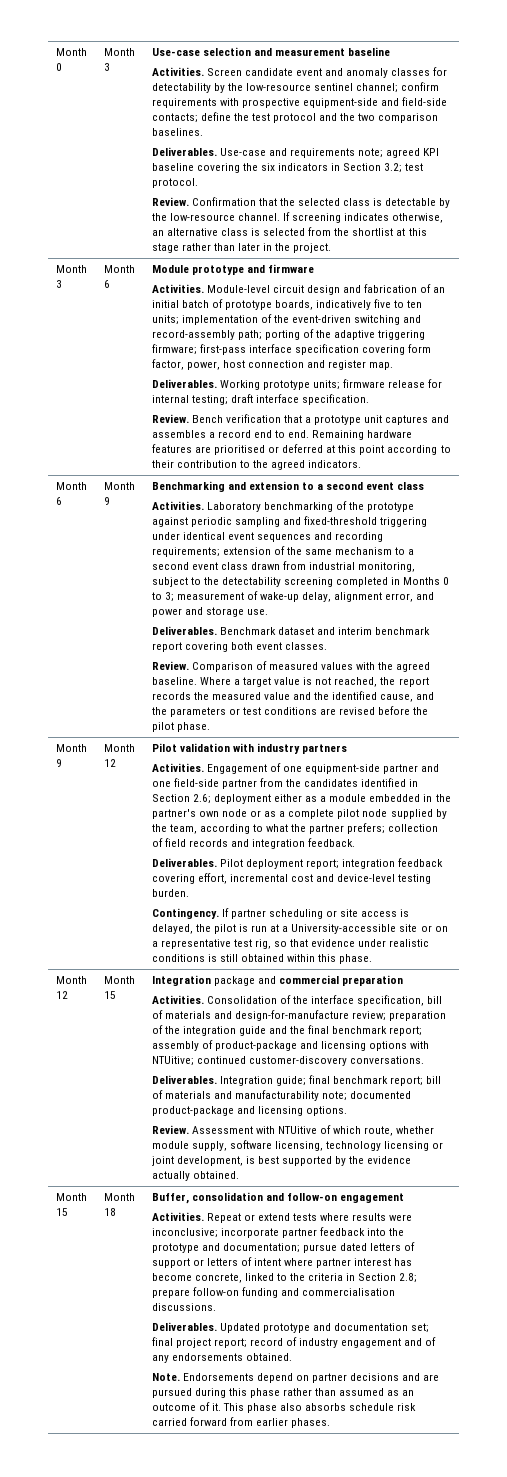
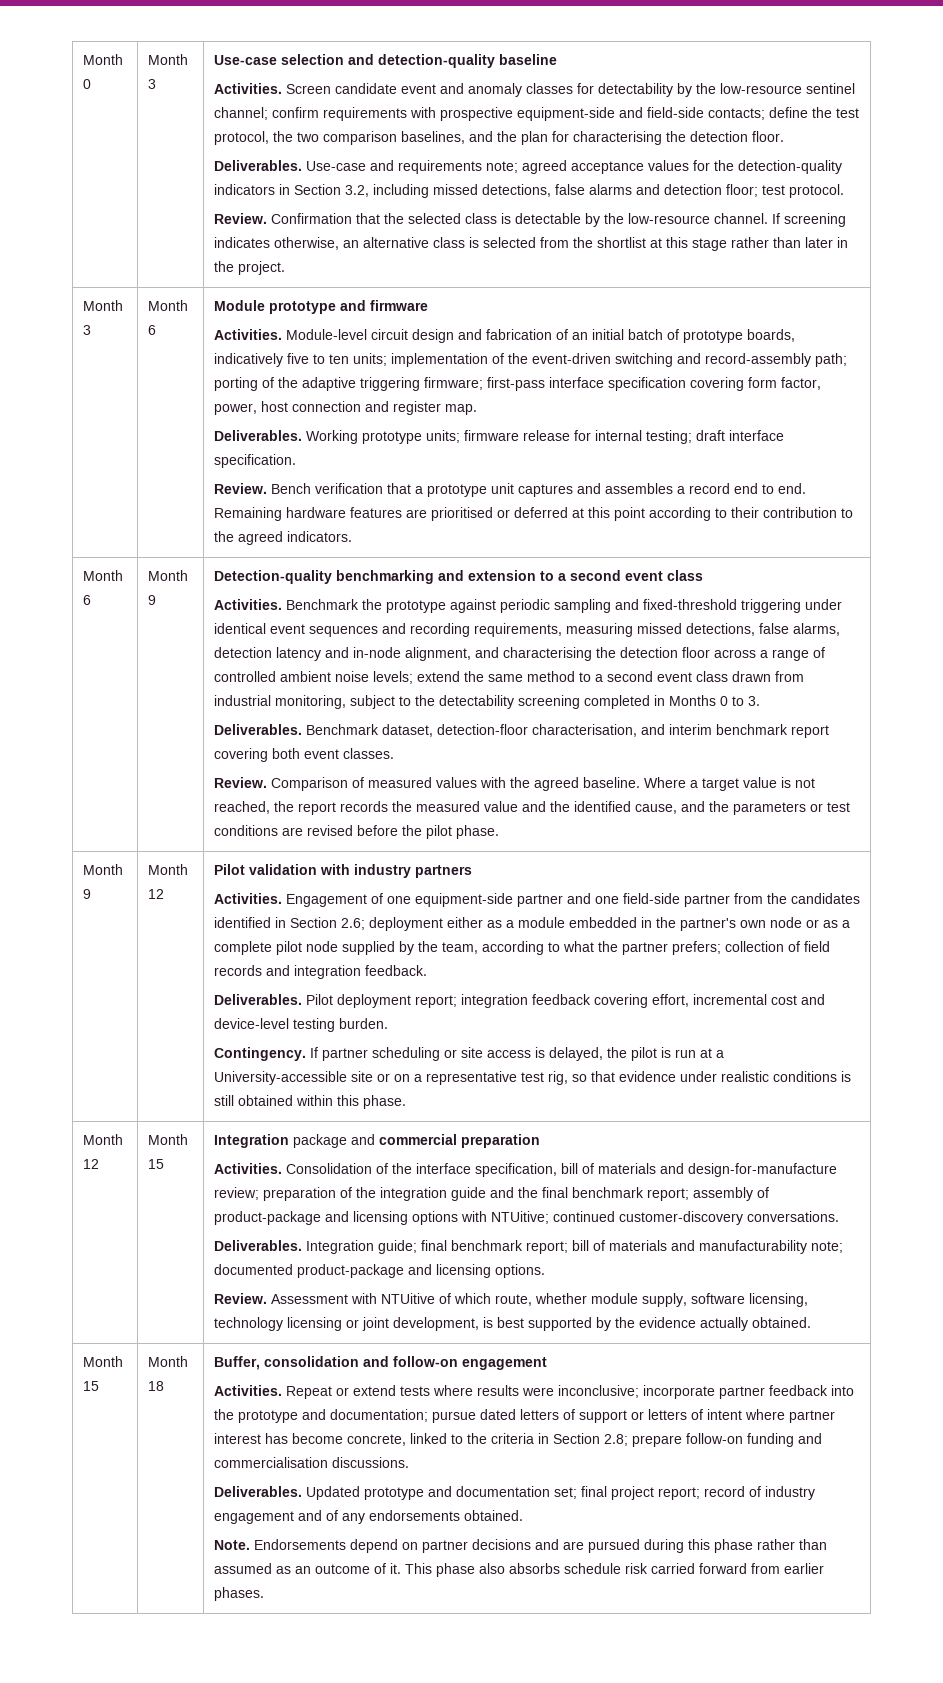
- Use-case selection and measurement baseline
+ Use-case selection and detection-quality baseline
- Screen candidate event and anomaly classes for detectability by the low-resource sentinel channel; confirm requirements with prospective equipment-side and field-side contacts; define the test protocol and the two comparison baselines.
+ Screen candidate event and anomaly classes for detectability by the low-resource sentinel channel; confirm requirements with prospective equipment-side and field-side contacts; define the test protocol, the two comparison baselines, and the plan for characterising the detection floor.
- Use-case and requirements note; agreed KPI baseline covering the six indicators in Section 3.2; test protocol.
+ Use-case and requirements note; agreed acceptance values for the detection-quality indicators in Section 3.2, including missed detections, false alarms and detection floor; test protocol.
- Benchmarking and extension to a second event class
+ Detection-quality benchmarking and extension to a second event class
- Laboratory benchmarking of the prototype against periodic sampling and fixed-threshold triggering under identical event sequences and recording requirements; extension of the same mechanism to a second event class drawn from industrial monitoring, subject to the detectability screening completed in Months 0 to 3; measurement of wake-up delay, alignment error, and power and storage use.
+ Benchmark the prototype against periodic sampling and fixed-threshold triggering under identical event sequences and recording requirements, measuring missed detections, false alarms, detection latency and in-node alignment, and characterising the detection floor across a range of controlled ambient noise levels; extend the same method to a second event class drawn from industrial monitoring, subject to the detectability screening completed in Months 0 to 3.
- Benchmark dataset and interim benchmark report covering both event classes.
+ Benchmark dataset, detection-floor characterisation, and interim benchmark report covering both event classes.

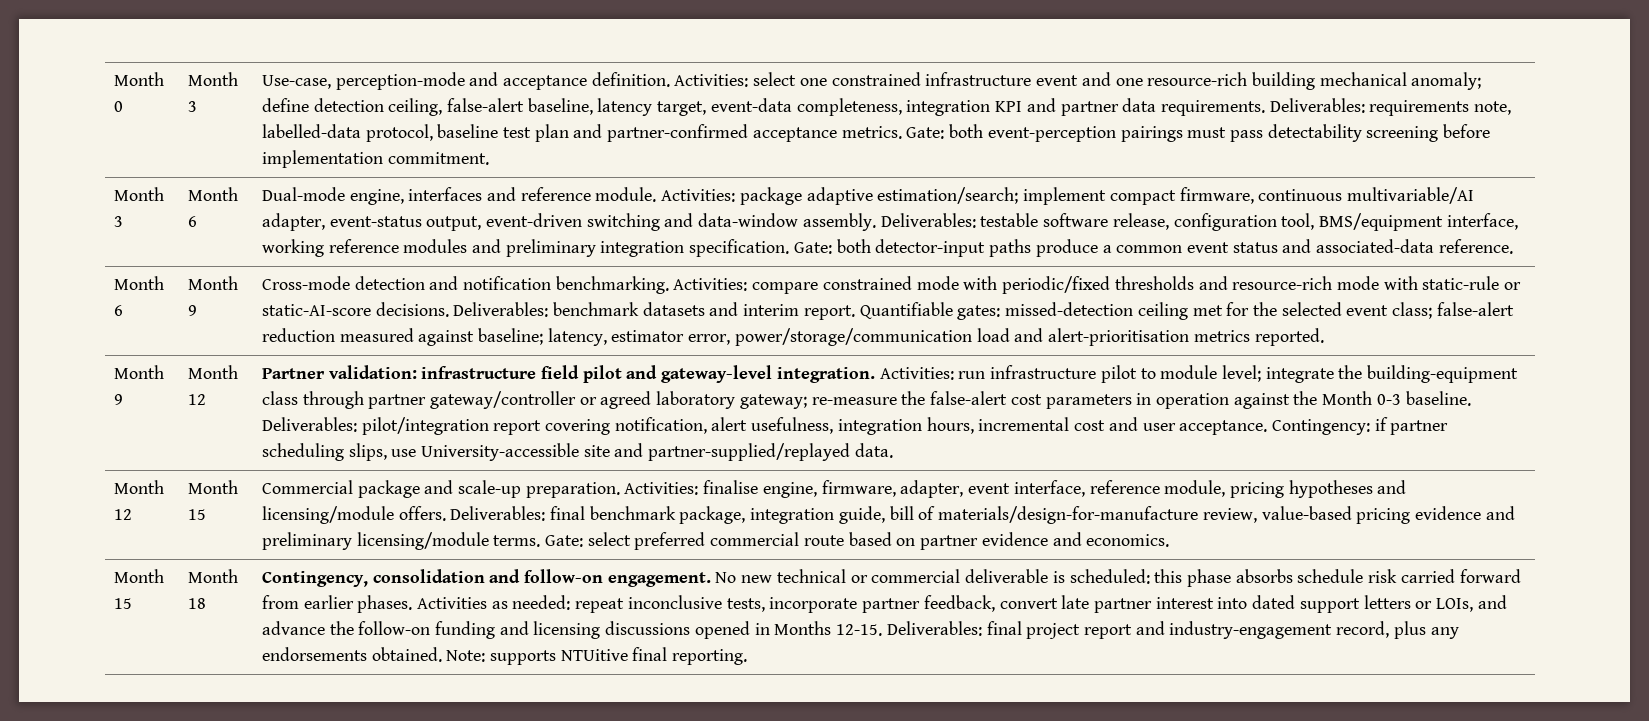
- Use-case selection and detection-quality baseline
- Activities. Screen candidate event and anomaly classes for detectability by the low-resource sentinel channel; confirm requirements with prospective equipment-side and field-side contacts; define the test protocol, the two comparison baselines, and the plan for characterising the detection floor.
- Deliverables. Use-case and requirements note; agreed acceptance values for the detection-quality indicators in Section 3.2, including missed detections, false alarms and detection floor; test protocol.
- Review. Confirmation that the selected class is detectable by the low-resource channel. If screening indicates otherwise, an alternative class is selected from the shortlist at this stage rather than later in the project.
- Month 3 | Month 6 | Module prototype and firmware
- Activities. Module-level circuit design and fabrication of an initial batch of prototype boards, indicatively five to ten units; implementation of the event-driven switching and record-assembly path; porting of the adaptive triggering firmware; first-pass interface specification covering form factor, power, host connection and register map.
- Deliverables. Working prototype units; firmware release for internal testing; draft interface specification.
- Review. Bench verification that a prototype unit captures and assembles a record end to end. Remaining hardware features are prioritised or deferred at this point according to their contribution to the agreed indicators.
- Month 6 | Month 9 | Detection-quality benchmarking and extension to a second event class
- Activities. Benchmark the prototype against periodic sampling and fixed-threshold triggering under identical event sequences and recording requirements, measuring missed detections, false alarms, detection latency and in-node alignment, and characterising the detection floor across a range of controlled ambient noise levels; extend the same method to a second event class drawn from industrial monitoring, subject to the detectability screening completed in Months 0 to 3.
- Deliverables. Benchmark dataset, detection-floor characterisation, and interim benchmark report covering both event classes.
- Review. Comparison of measured values with the agreed baseline. Where a target value is not reached, the report records the measured value and the identified cause, and the parameters or test conditions are revised before the pilot phase.
- Month 9 | Month 12 | Pilot validation with industry partners
- Activities. Engagement of one equipment-side partner and one field-side partner from the candidates identified in Section 2.6; deployment either as a module embedded in the partner's own node or as a complete pilot node supplied by the team, according to what the partner prefers; collection of field records and integration feedback.
- Deliverables. Pilot deployment report; integration feedback covering effort, incremental cost and device-level testing burden.
- Contingency. If partner scheduling or site access is delayed, the pilot is run at a University-accessible site or on a representative test rig, so that evidence under realistic conditions is still obtained within this phase.
+ Use-case, perception-mode and acceptance definition. Activities: select one constrained infrastructure event and one resource-rich building mechanical anomaly; define detection ceiling, false-alert baseline, latency target, event-data completeness, integration KPI and partner data requirements. Deliverables: requirements note, labelled-data protocol, baseline test plan and partner-confirmed acceptance metrics. Gate: both event-perception pairings must pass detectability screening before implementation commitment.
+ Month 3 | Month 6 | Dual-mode engine, interfaces and reference module. Activities: package adaptive estimation/search; implement compact firmware, continuous multivariable/AI adapter, event-status output, event-driven switching and data-window assembly. Deliverables: testable software release, configuration tool, BMS/equipment interface, working reference modules and preliminary integration specification. Gate: both detector-input paths produce a common event status and associated-data reference.
+ Month 6 | Month 9 | Cross-mode detection and notification benchmarking. Activities: compare constrained mode with periodic/fixed thresholds and resource-rich mode with static-rule or static-AI-score decisions. Deliverables: benchmark datasets and interim report. Quantifiable gates: missed-detection ceiling met for the selected event class; false-alert reduction measured against baseline; latency, estimator error, power/storage/communication load and alert-prioritisation metrics reported.
+ Month 9 | Month 12 | Partner validation: infrastructure field pilot and gateway-level integration. Activities: run infrastructure pilot to module level; integrate the building-equipment class through partner gateway/controller or agreed laboratory gateway; re-measure the false-alert cost parameters in operation against the Month 0-3 baseline. Deliverables: pilot/integration report covering notification, alert usefulness, integration hours, incremental cost and user acceptance. Contingency: if partner scheduling slips, use University-accessible site and partner-supplied/replayed data.
- Integration package and commercial preparation
- Activities. Consolidation of the interface specification, bill of materials and design-for-manufacture review; preparation of the integration guide and the final benchmark report; assembly of product-package and licensing options with NTUitive; continued customer-discovery conversations.
- Deliverables. Integration guide; final benchmark report; bill of materials and manufacturability note; documented product-package and licensing options.
- Review. Assessment with NTUitive of which route, whether module supply, software licensing, technology licensing or joint development, is best supported by the evidence actually obtained.
+ Commercial package and scale-up preparation. Activities: finalise engine, firmware, adapter, event interface, reference module, pricing hypotheses and licensing/module offers. Deliverables: final benchmark package, integration guide, bill of materials/design-for-manufacture review, value-based pricing evidence and preliminary licensing/module terms. Gate: select preferred commercial route based on partner evidence and economics.
- Buffer, consolidation and follow-on engagement
- Activities. Repeat or extend tests where results were inconclusive; incorporate partner feedback into the prototype and documentation; pursue dated letters of support or letters of intent where partner interest has become concrete, linked to the criteria in Section 2.8; prepare follow-on funding and commercialisation discussions.
- Deliverables. Updated prototype and documentation set; final project report; record of industry engagement and of any endorsements obtained.
- Note. Endorsements depend on partner decisions and are pursued during this phase rather than assumed as an outcome of it. This phase also absorbs schedule risk carried forward from earlier phases.
+ Contingency, consolidation and follow-on engagement. No new technical or commercial deliverable is scheduled: this phase absorbs schedule risk carried forward from earlier phases.
+ Activities as needed: repeat inconclusive tests, incorporate partner feedback, convert late partner interest into dated support letters or LOIs, and advance the follow-on funding and licensing discussions opened in Months 12-15. Deliverables: final project report and industry-engagement record, plus any endorsements obtained. Note: supports NTUitive final reporting.

